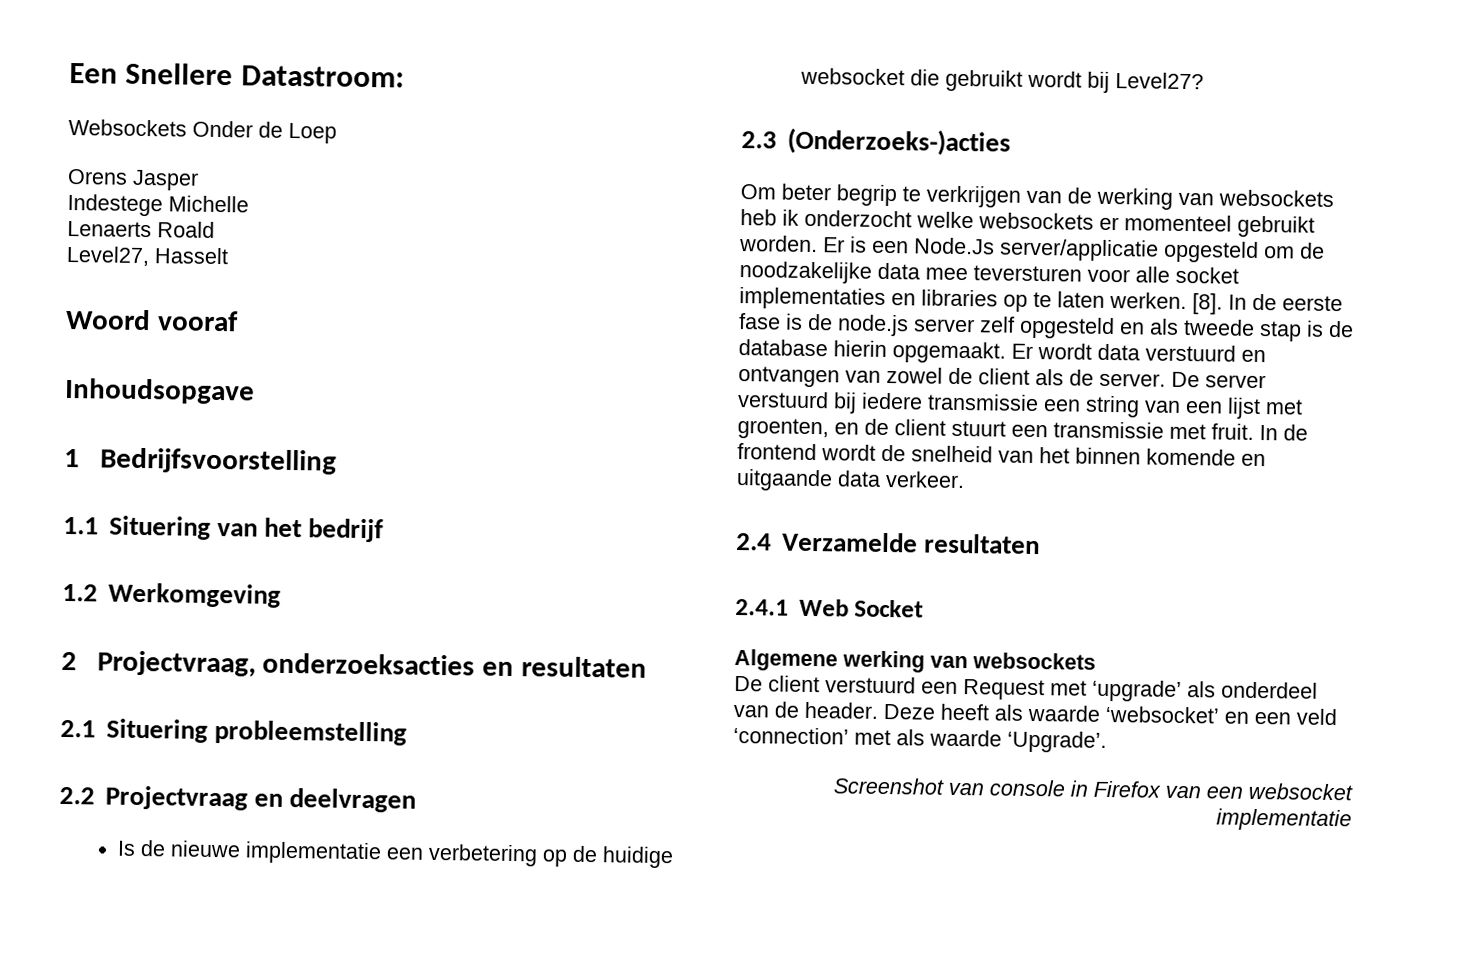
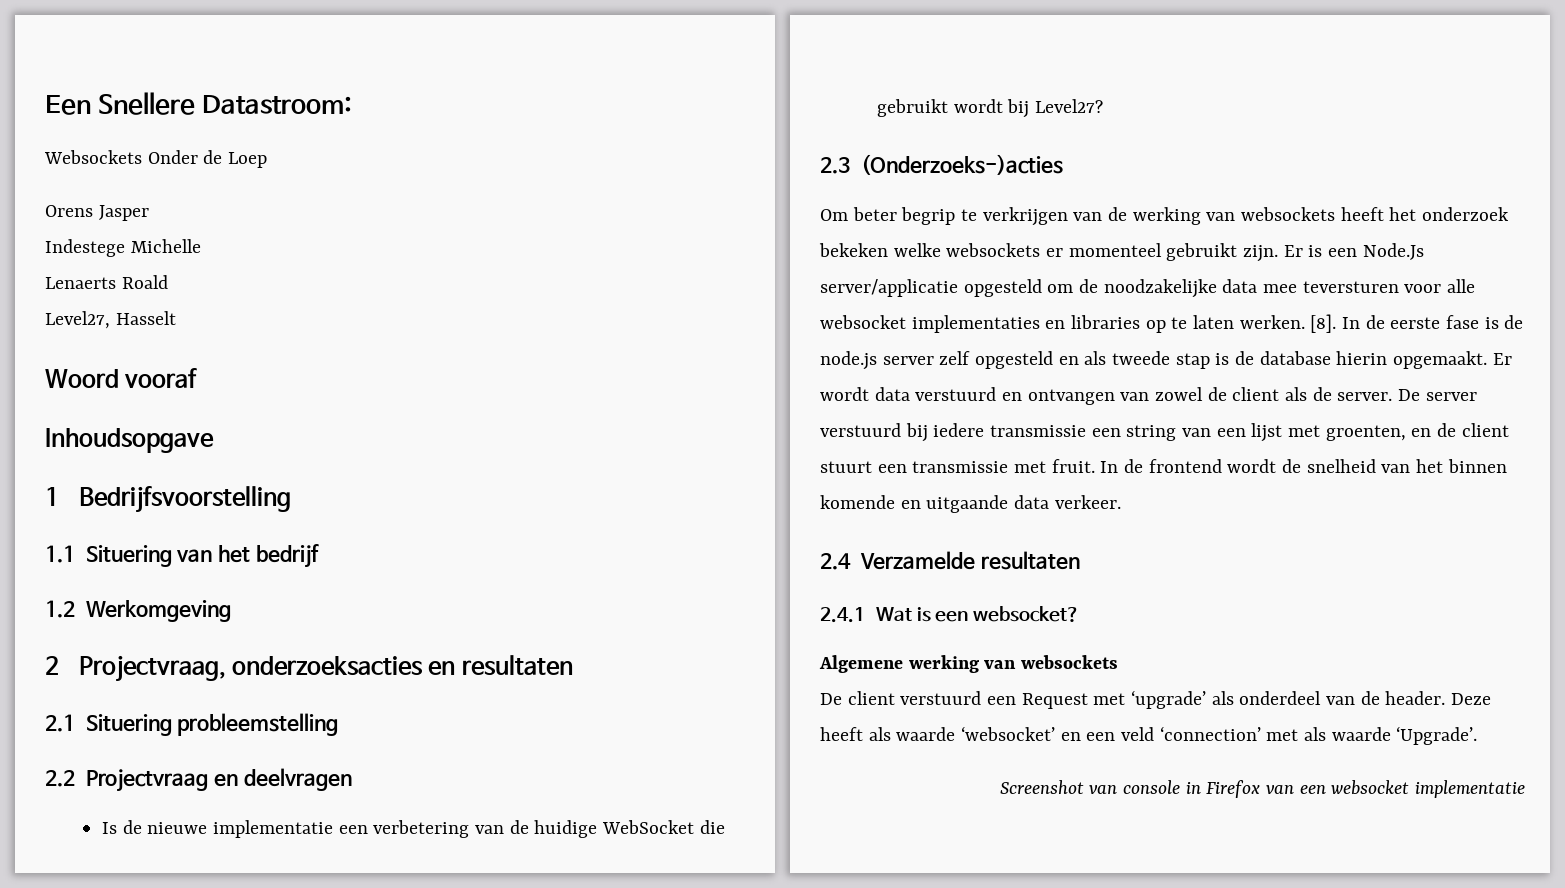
- Is de nieuwe implementatie een verbetering op de huidige websocket die gebruikt wordt bij Level27?
+ Is de nieuwe implementatie een verbetering van de huidige WebSocket die gebruikt wordt bij Level27?
- Om beter begrip te verkrijgen van de werking van websockets heb ik onderzocht welke websockets er momenteel gebruikt worden.
+ Om beter begrip te verkrijgen van de werking van websockets heeft het onderzoek bekeken welke websockets er momenteel gebruikt zijn.
- Er is een Node.Js server/applicatie opgesteld om de noodzakelijke data mee teversturen voor alle socket implementaties en libraries op te laten werken.
+ Er is een Node.Js server/applicatie opgesteld om de noodzakelijke data mee teversturen voor alle websocket implementaties en libraries op te laten werken.
- 2.4.1 Web Socket
+ 2.4.1 Wat is een websocket?

